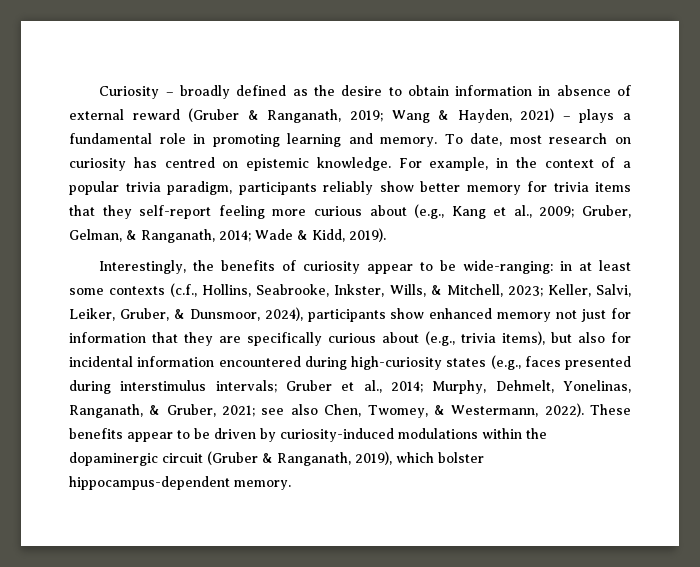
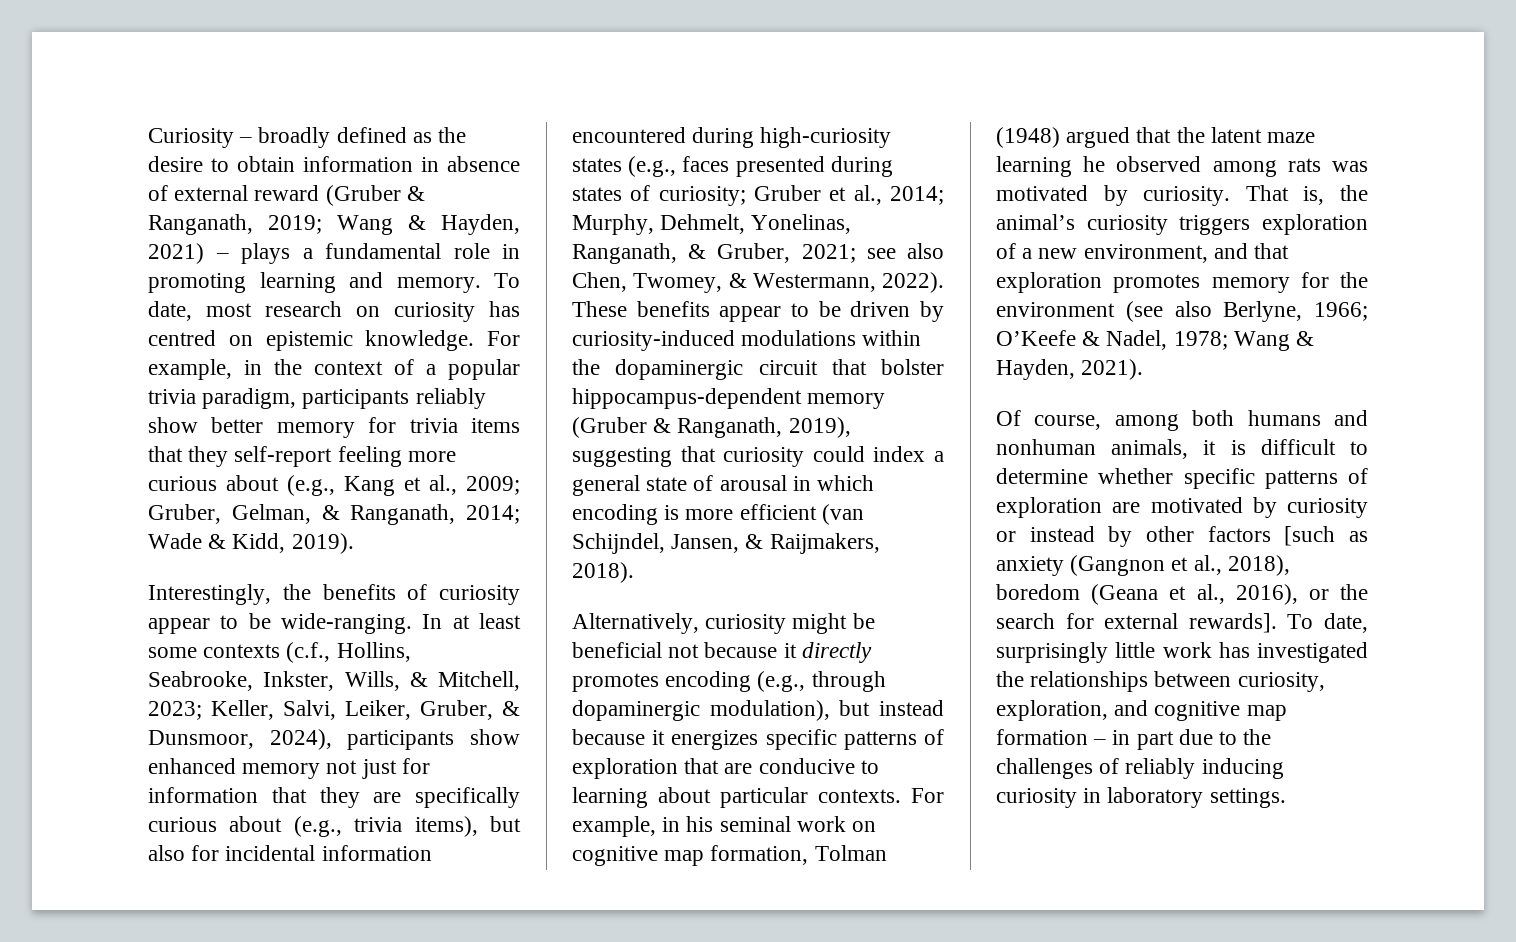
- Interestingly, the benefits of curiosity appear to be wide-ranging: in at least some contexts (c.f., Hollins, Seabrooke, Inkster, Wills, & Mitchell, 2023;
+ Interestingly, the benefits of curiosity appear to be wide-ranging. In at least some contexts (c.f., Hollins, Seabrooke, Inkster, Wills, & Mitchell, 2023;
- Keller, Salvi, Leiker, Gruber, & Dunsmoor, 2024), participants show enhanced memory not just for information that they are specifically curious about (e.g., trivia items), but also for incidental information encountered during high-curiosity states (e.g., faces presented during interstimulus intervals;
+ Keller, Salvi, Leiker, Gruber, & Dunsmoor, 2024), participants show enhanced memory not just for information that they are specifically curious about (e.g., trivia items), but also for incidental information encountered during high-curiosity states (e.g., faces presented during states of curiosity;
- These benefits appear to be driven by curiosity-induced modulations within the dopaminergic circuit (Gruber & Ranganath, 2019), which bolster hippocampus-dependent memory.
+ These benefits appear to be driven by curiosity-induced modulations within the dopaminergic circuit that bolster hippocampus-dependent memory (Gruber & Ranganath, 2019), suggesting that curiosity could index a general state of arousal in which encoding is more efficient (van Schijndel, Jansen, & Raijmakers, 2018).
+ Alternatively, curiosity might be beneficial not because it directly promotes encoding (e.g., through dopaminergic modulation), but instead because it energizes specific patterns of exploration that are conducive to learning about particular contexts. For example, in his seminal work on cognitive map formation, Tolman (1948) argued that the latent maze learning he observed among rats was motivated by curiosity. That is, the animal’s curiosity triggers exploration of a new environment, and that exploration promotes memory for the environment (see also Berlyne, 1966; O’Keefe & Nadel, 1978; Wang & Hayden, 2021).
+ Of course, among both humans and nonhuman animals, it is difficult to determine whether specific patterns of exploration are motivated by curiosity or instead by other factors [such as anxiety (Gangnon et al., 2018), boredom (Geana et al., 2016), or the search for external rewards]. To date, surprisingly little work has investigated the relationships between curiosity, exploration, and cognitive map formation – in part due to the challenges of reliably inducing curiosity in laboratory settings.

